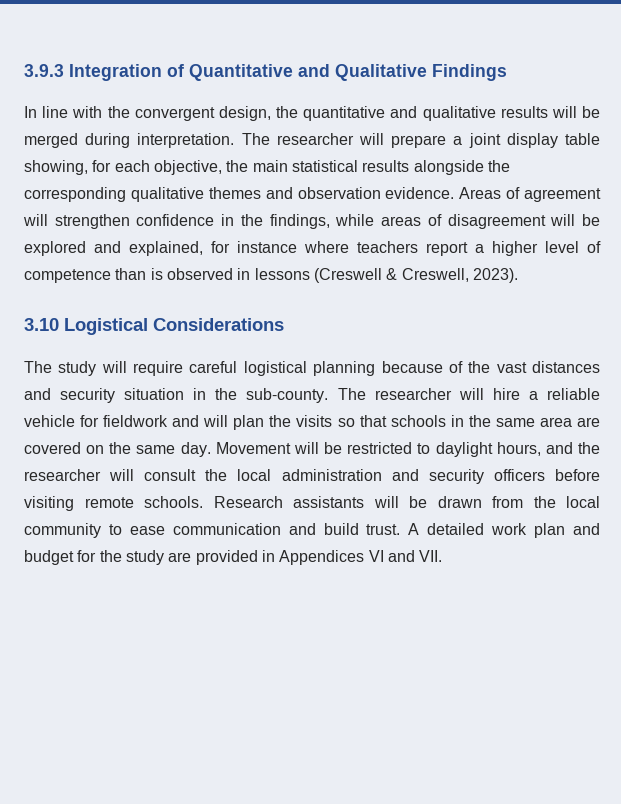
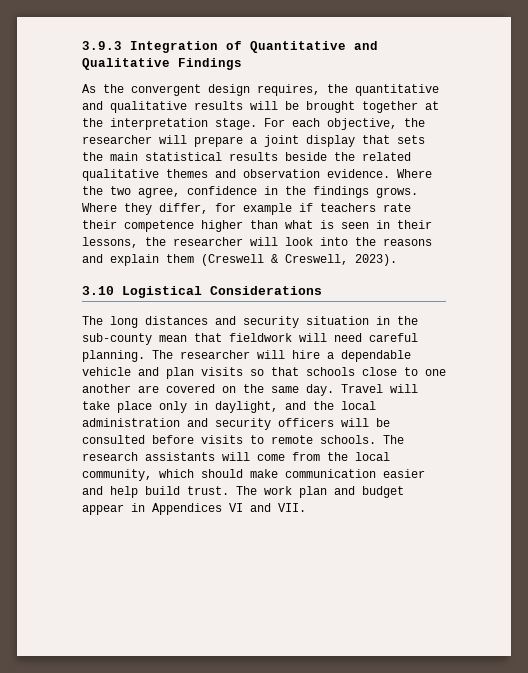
- In line with the convergent design, the quantitative and qualitative results will be merged during interpretation. The researcher will prepare a joint display table showing, for each objective, the main statistical results alongside the corresponding qualitative themes and observation evidence.
+ As the convergent design requires, the quantitative and qualitative results will be brought together at the interpretation stage. For each objective, the researcher will prepare a joint display that sets the main statistical results beside the related qualitative themes and observation evidence.
- Areas of agreement will strengthen confidence in the findings, while areas of disagreement will be explored and explained, for instance where teachers report a higher level of competence than is observed in lessons (Creswell & Creswell, 2023).
+ Where the two agree, confidence in the findings grows. Where they differ, for example if teachers rate their competence higher than what is seen in their lessons, the researcher will look into the reasons and explain them (Creswell & Creswell, 2023).
- The study will require careful logistical planning because of the vast distances and security situation in the sub-county.
+ The long distances and security situation in the sub-county mean that fieldwork will need careful planning.
- The researcher will hire a reliable vehicle for fieldwork and will plan the visits so that schools in the same area are covered on the same day.
+ The researcher will hire a dependable vehicle and plan visits so that schools close to one another are covered on the same day.
- Movement will be restricted to daylight hours, and the researcher will consult the local administration and security officers before visiting remote schools. Research assistants will be drawn from the local community to ease communication and build trust. A detailed work plan and budget for the study are provided in Appendices VI and VII.
+ Travel will take place only in daylight, and the local administration and security officers will be consulted before visits to remote schools. The research assistants will come from the local community, which should make communication easier and help build trust. The work plan and budget appear in Appendices VI and VII.

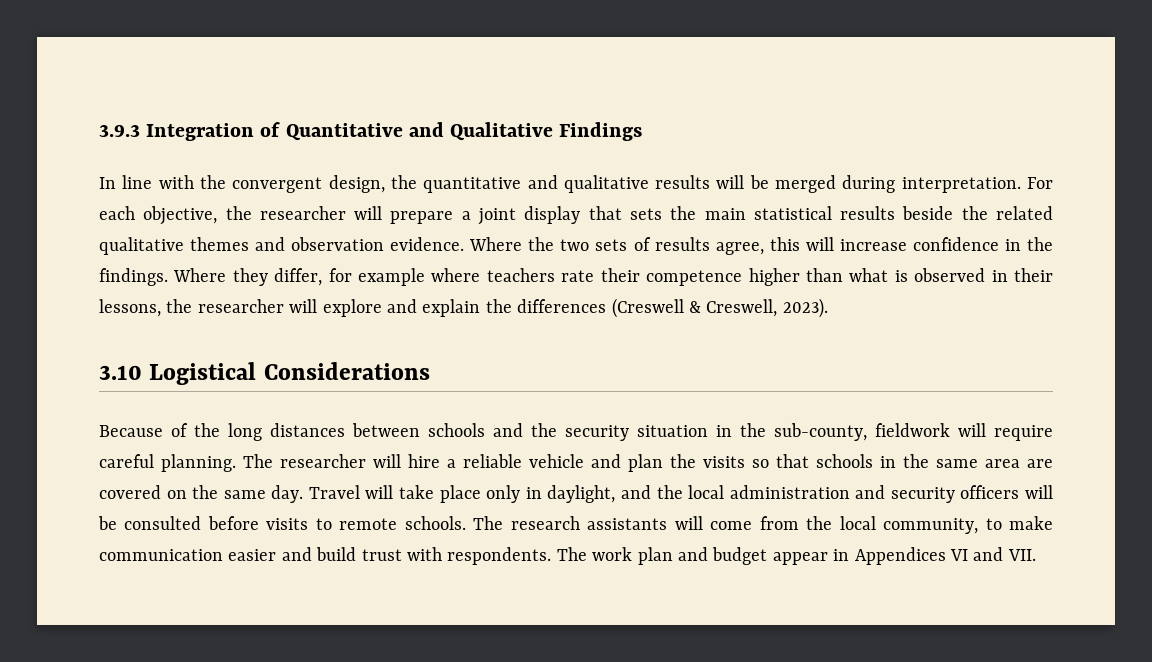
- As the convergent design requires, the quantitative and qualitative results will be brought together at the interpretation stage.
+ In line with the convergent design, the quantitative and qualitative results will be merged during interpretation.
- Where the two agree, confidence in the findings grows.
+ Where the two sets of results agree, this will increase confidence in the findings.
- Where they differ, for example if teachers rate their competence higher than what is seen in their lessons, the researcher will look into the reasons and explain them (Creswell & Creswell, 2023).
+ Where they differ, for example where teachers rate their competence higher than what is observed in their lessons, the researcher will explore and explain the differences (Creswell & Creswell, 2023).
- The long distances and security situation in the sub-county mean that fieldwork will need careful planning.
+ Because of the long distances between schools and the security situation in the sub-county, fieldwork will require careful planning.
- The researcher will hire a dependable vehicle and plan visits so that schools close to one another are covered on the same day.
+ The researcher will hire a reliable vehicle and plan the visits so that schools in the same area are covered on the same day.
- The research assistants will come from the local community, which should make communication easier and help build trust.
+ The research assistants will come from the local community, to make communication easier and build trust with respondents.

